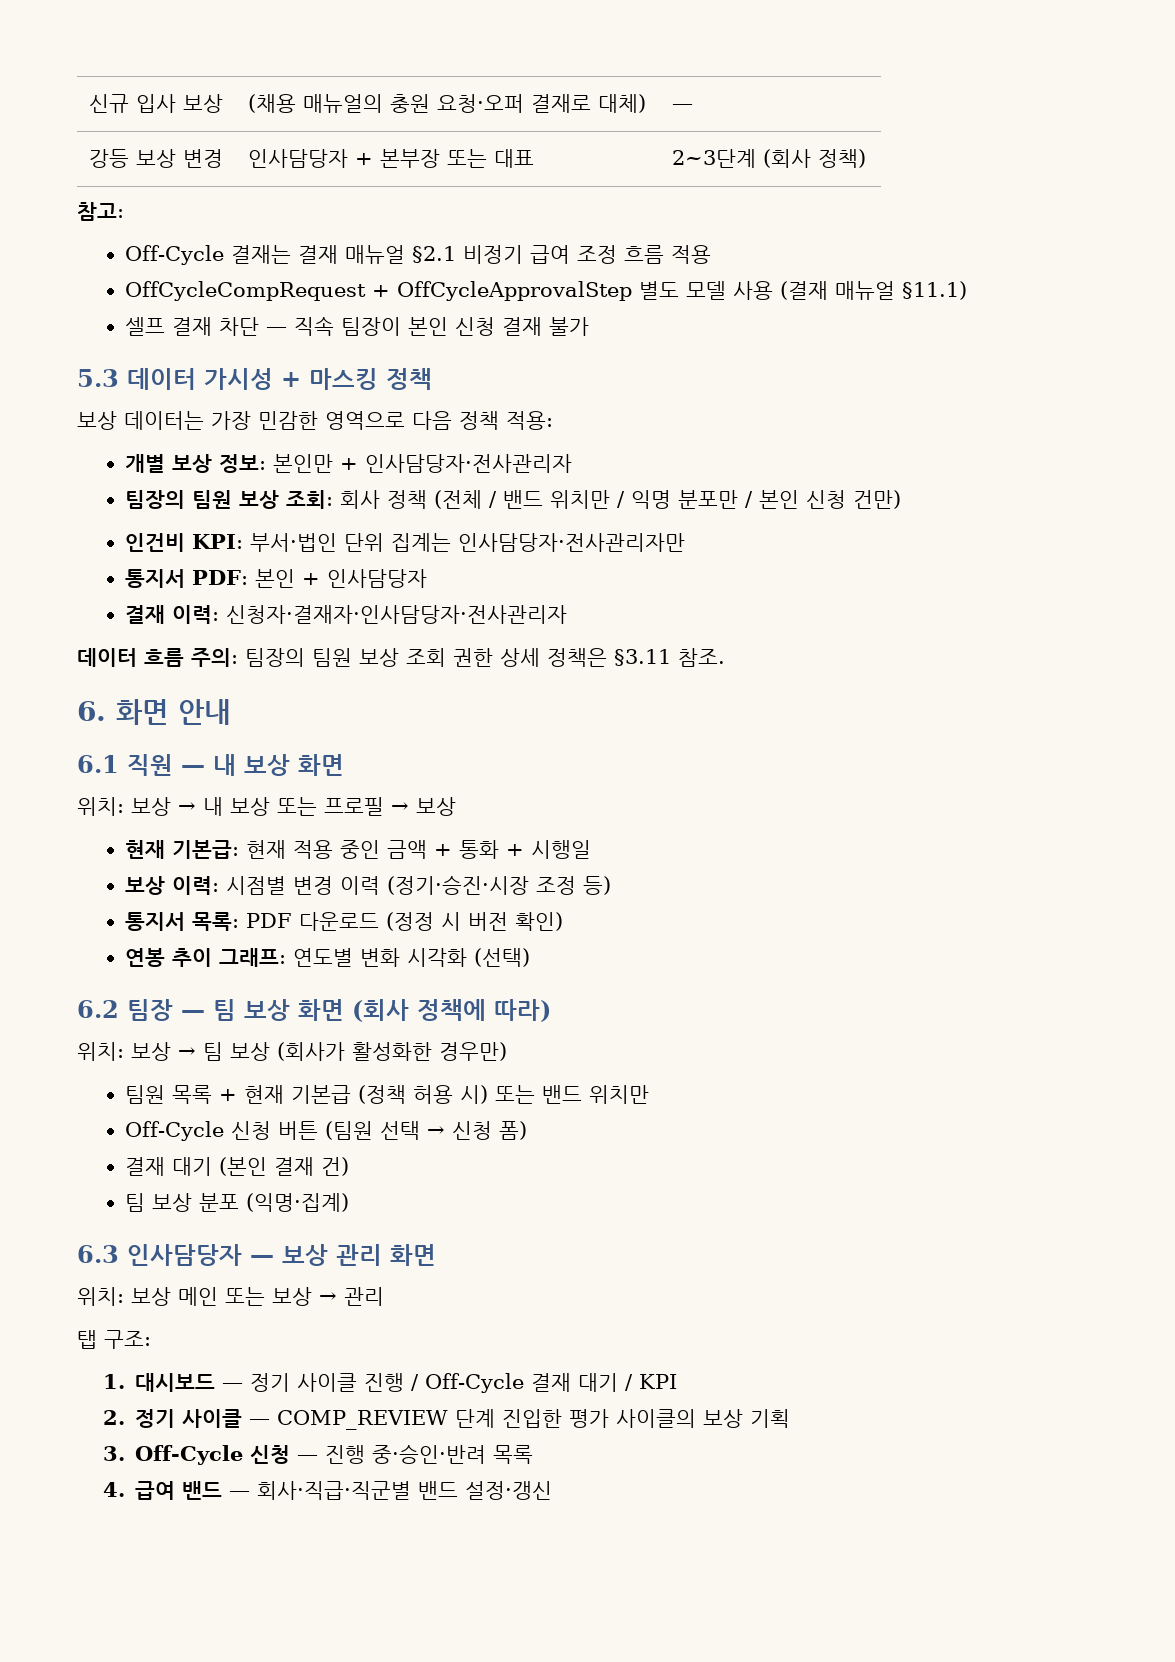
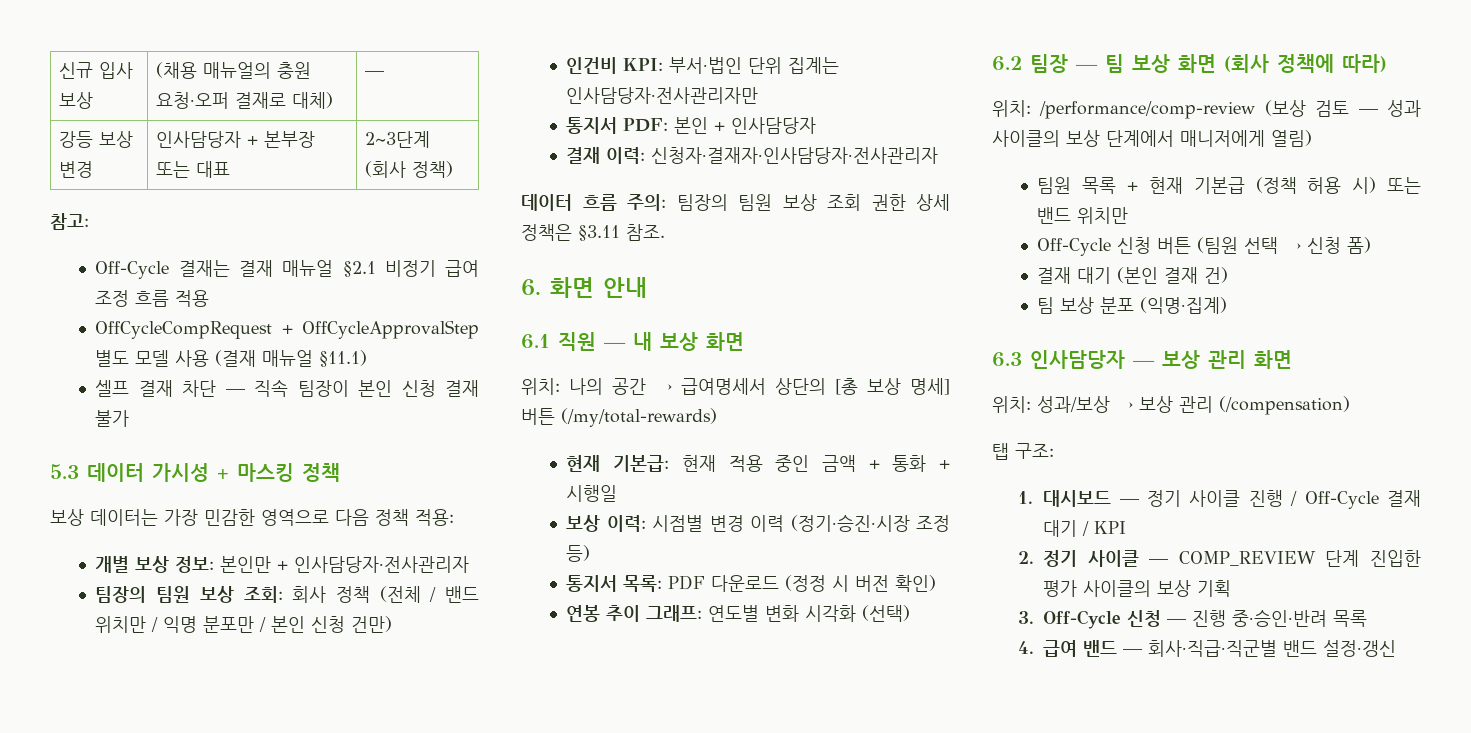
- 위치: 보상 → 내 보상 또는 프로필 → 보상
+ 위치: 나의 공간 → 급여명세서 상단의 [총 보상 명세] 버튼 (/my/total-rewards)
- 위치: 보상 → 팀 보상 (회사가 활성화한 경우만)
+ 위치: /performance/comp-review (보상 검토 — 성과 사이클의 보상 단계에서 매니저에게 열림)
- 위치: 보상 메인 또는 보상 → 관리
+ 위치: 성과/보상 → 보상 관리 (/compensation)

